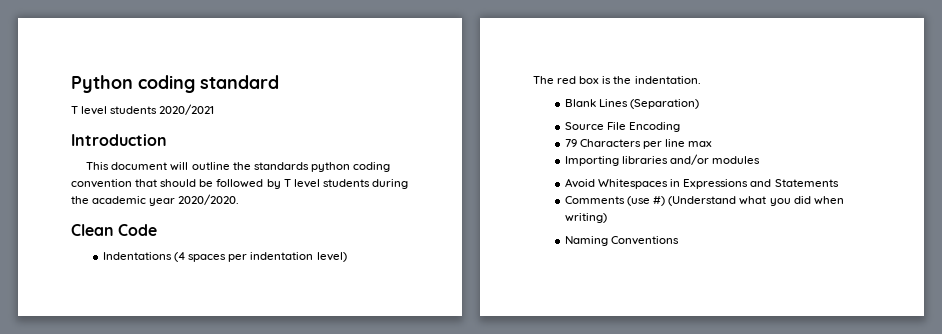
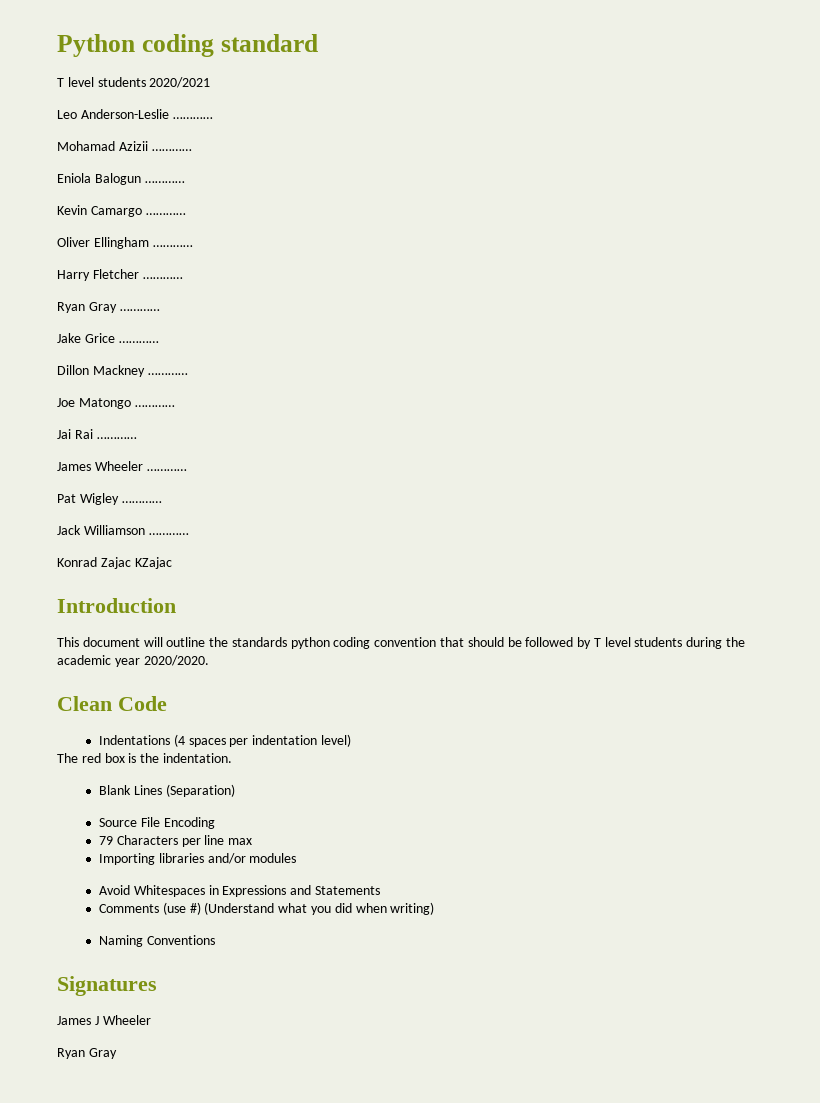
+ Leo Anderson-Leslie …………
+ Mohamad Azizii …………
+ Eniola Balogun …………
+ Kevin Camargo …………
+ Oliver Ellingham …………
+ Harry Fletcher …………
+ Ryan Gray …………
+ Jake Grice …………
+ Dillon Mackney …………
+ Joe Matongo …………
+ Jai Rai …………
+ James Wheeler …………
+ Pat Wigley …………
+ Jack Williamson …………
+ Konrad Zajac KZajac
+ Signatures
+ James J Wheeler
+ Ryan Gray

